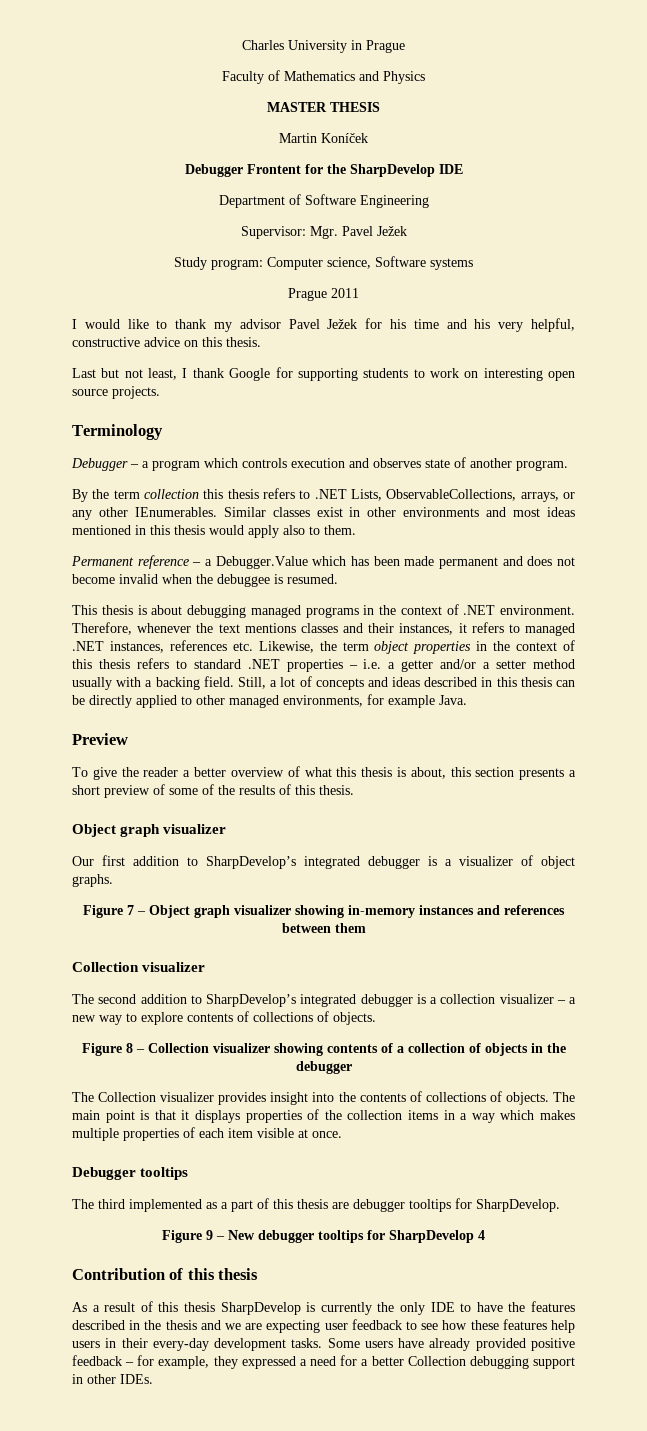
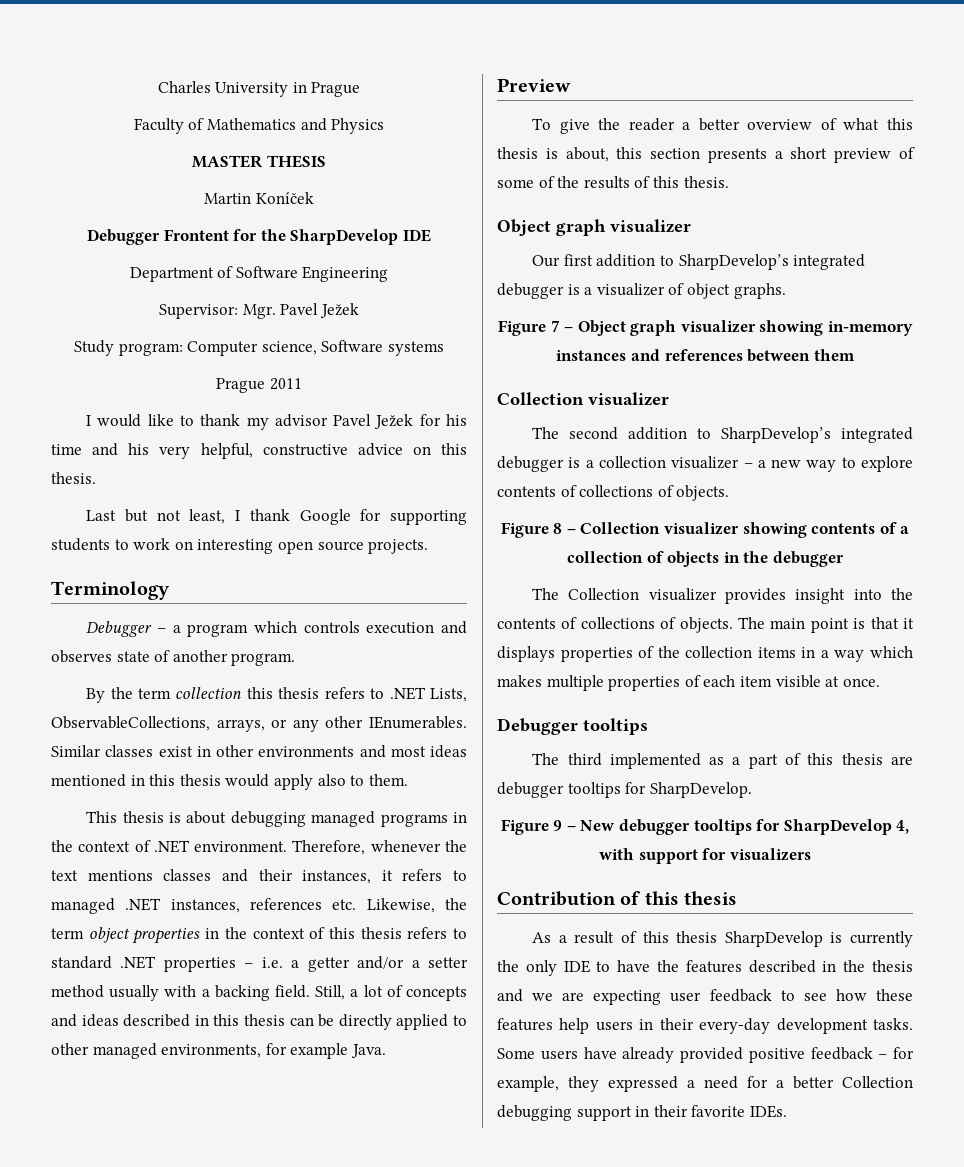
- Permanent reference – a Debugger.Value which has been made permanent and does not become invalid when the debuggee is resumed.
- Figure 9 – New debugger tooltips for SharpDevelop 4
+ Figure 9 – New debugger tooltips for SharpDevelop 4, with support for visualizers
- Some users have already provided positive feedback – for example, they expressed a need for a better Collection debugging support in other IDEs.
+ Some users have already provided positive feedback – for example, they expressed a need for a better Collection debugging support in their favorite IDEs.

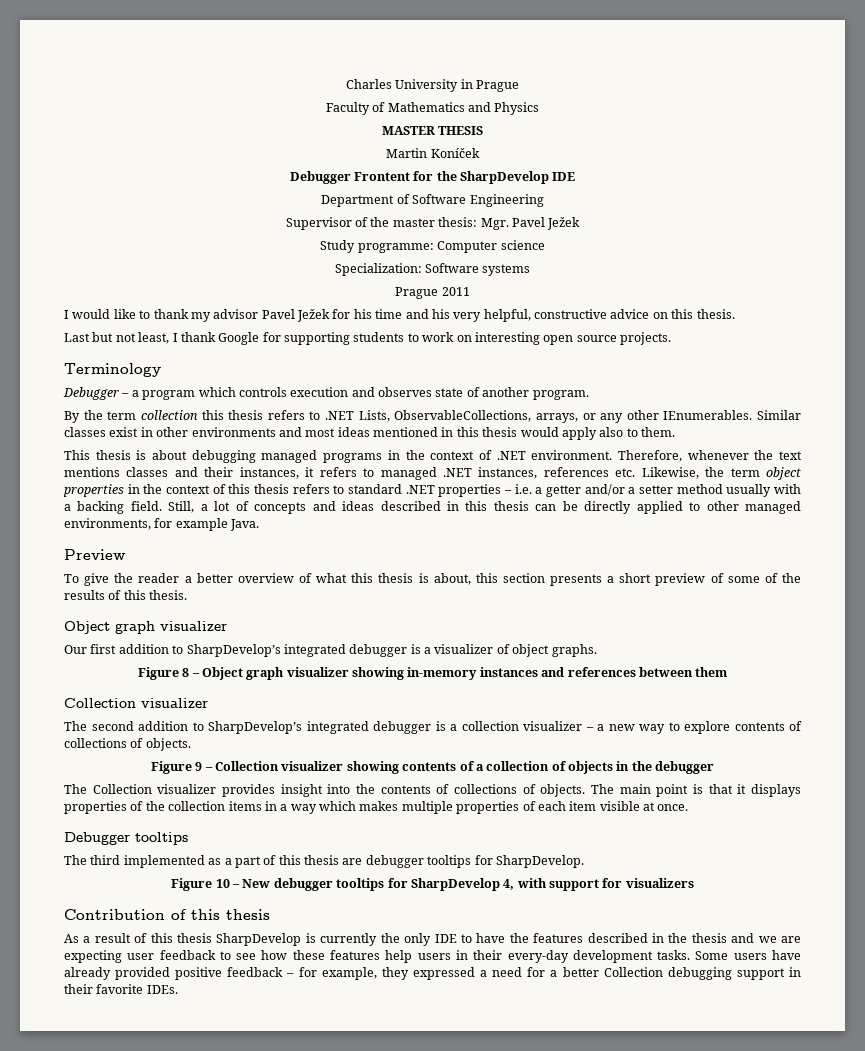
- Supervisor: Mgr. Pavel Ježek
+ Supervisor of the master thesis: Mgr. Pavel Ježek
- Study program: Computer science, Software systems
+ Study programme: Computer science
+ Specialization: Software systems
- Figure 7 – Object graph visualizer showing in-memory instances and references between them
+ Figure 8 – Object graph visualizer showing in-memory instances and references between them
- Figure 8 – Collection visualizer showing contents of a collection of objects in the debugger
+ Figure 9 – Collection visualizer showing contents of a collection of objects in the debugger
- Figure 9 – New debugger tooltips for SharpDevelop 4, with support for visualizers
+ Figure 10 – New debugger tooltips for SharpDevelop 4, with support for visualizers

